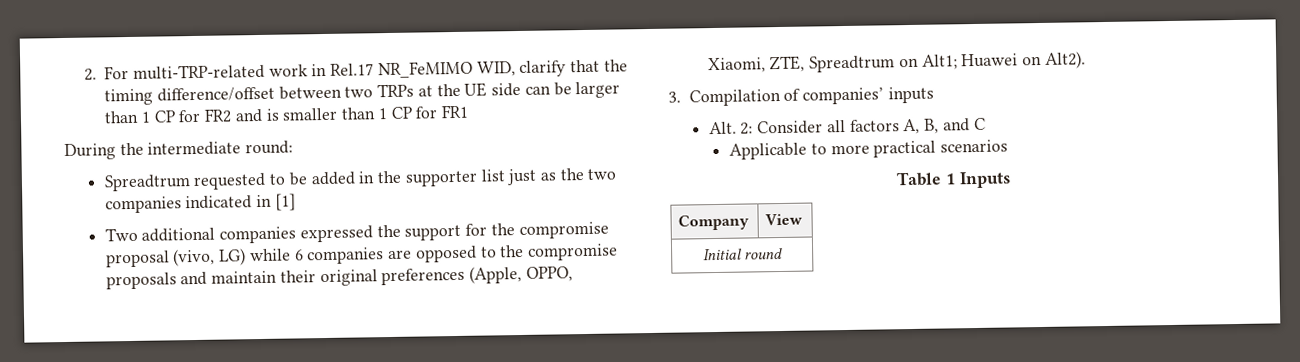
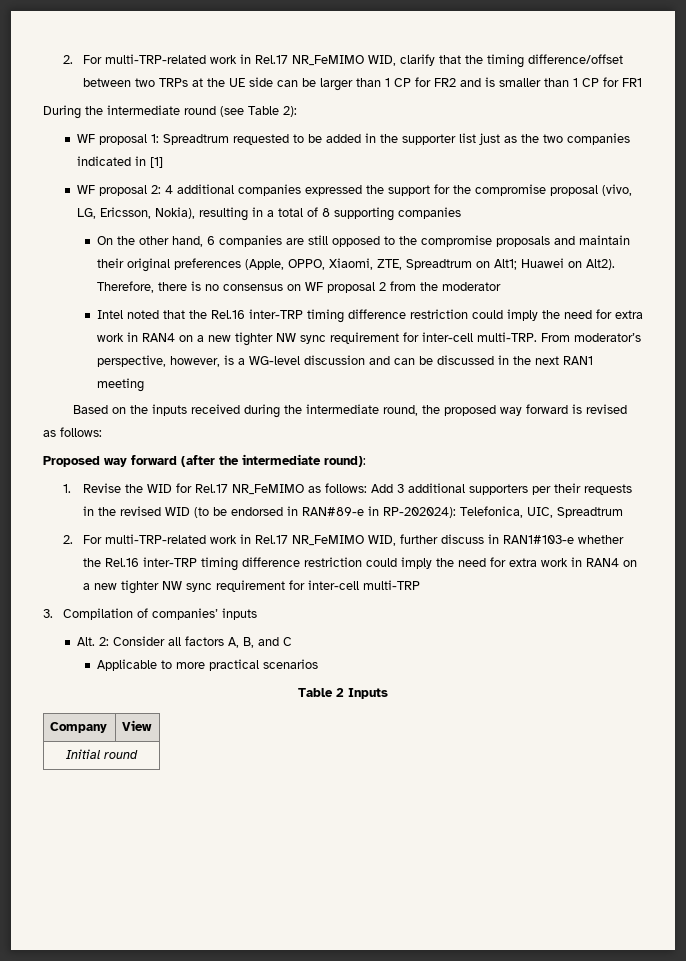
- During the intermediate round:
- Spreadtrum requested to be added in the supporter list just as the two companies indicated in [1]
+ During the intermediate round (see Table 2):
+ WF proposal 1: Spreadtrum requested to be added in the supporter list just as the two companies indicated in [1]
- Two additional companies expressed the support for the compromise proposal (vivo, LG) while 6 companies are opposed to the compromise proposals and maintain their original preferences (Apple, OPPO, Xiaomi, ZTE, Spreadtrum on Alt1; Huawei on Alt2).
+ WF proposal 2: 4 additional companies expressed the support for the compromise proposal (vivo, LG, Ericsson, Nokia), resulting in a total of 8 supporting companies
+ On the other hand, 6 companies are still opposed to the compromise proposals and maintain their original preferences (Apple, OPPO, Xiaomi, ZTE, Spreadtrum on Alt1; Huawei on Alt2). Therefore, there is no consensus on WF proposal 2 from the moderator
+ Intel noted that the Rel.16 inter-TRP timing difference restriction could imply the need for extra work in RAN4 on a new tighter NW sync requirement for inter-cell multi-TRP. From moderator’s perspective, however, is a WG-level discussion and can be discussed in the next RAN1 meeting
+ Based on the inputs received during the intermediate round, the proposed way forward is revised as follows:
+ Proposed way forward (after the intermediate round):
+ 1. Revise the WID for Rel.17 NR_FeMIMO as follows: Add 3 additional supporters per their requests in the revised WID (to be endorsed in RAN#89-e in RP-202024): Telefonica, UIC, Spreadtrum
+ 2. For multi-TRP-related work in Rel.17 NR_FeMIMO WID, further discuss in RAN1#103-e whether the Rel.16 inter-TRP timing difference restriction could imply the need for extra work in RAN4 on a new tighter NW sync requirement for inter-cell multi-TRP
- Table 1 Inputs
+ Table 2 Inputs

